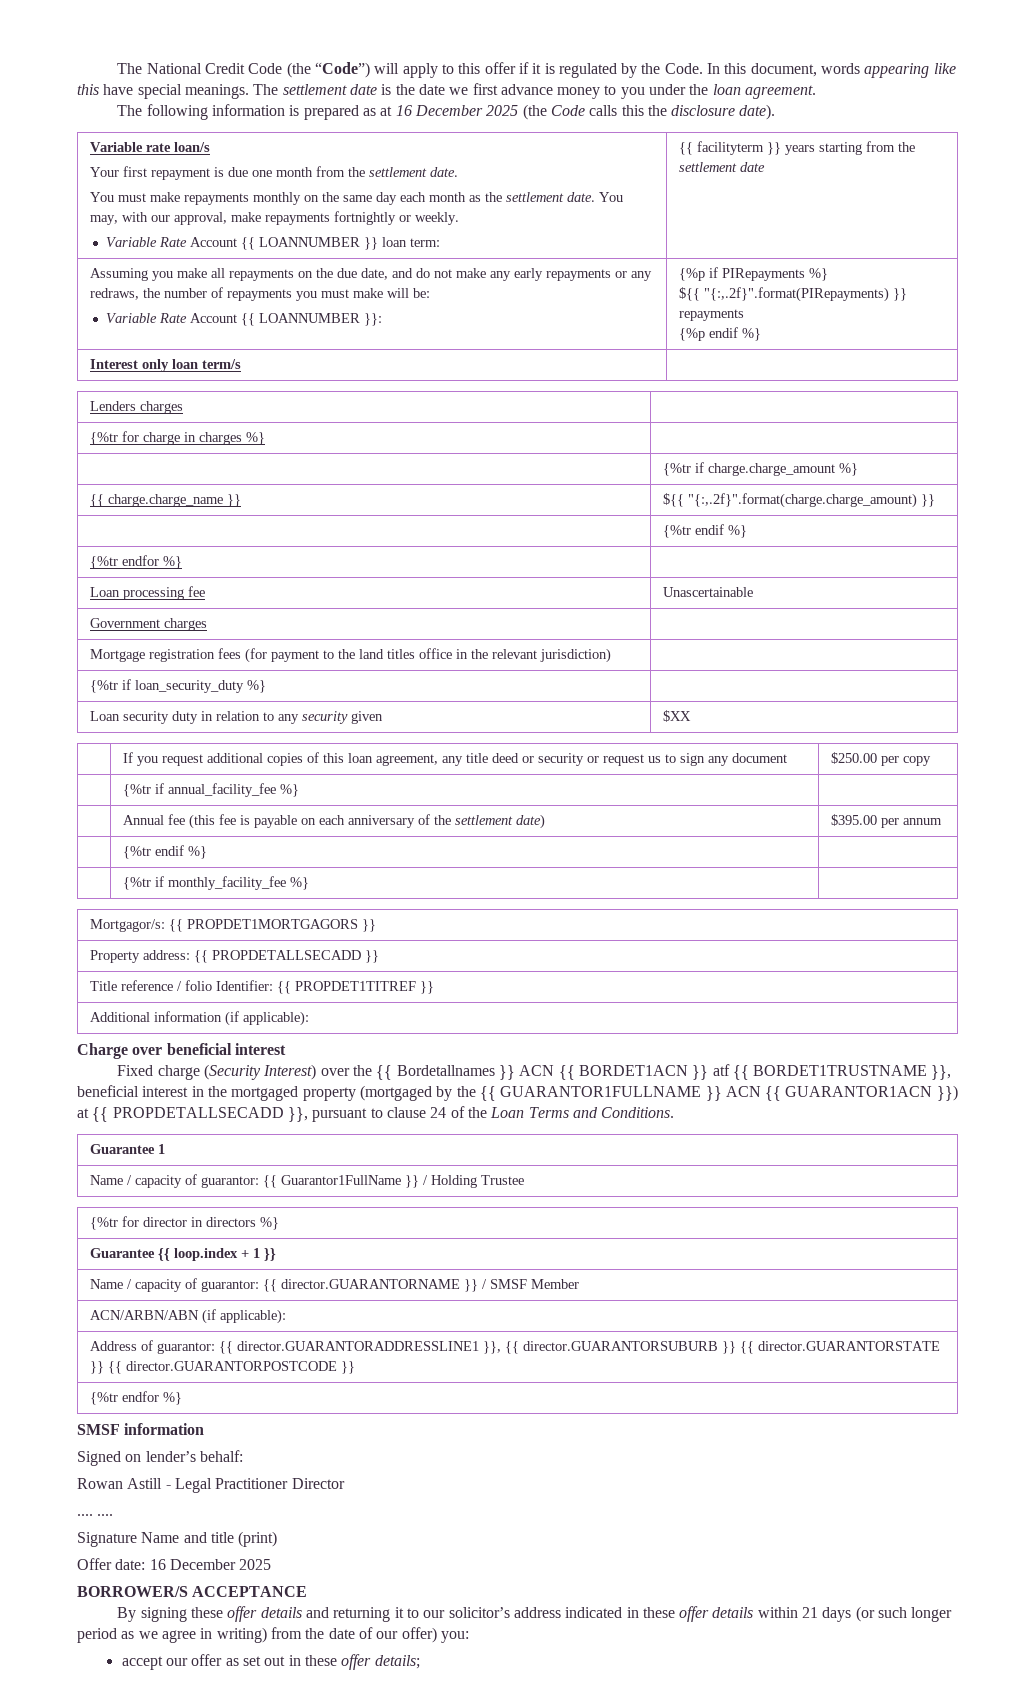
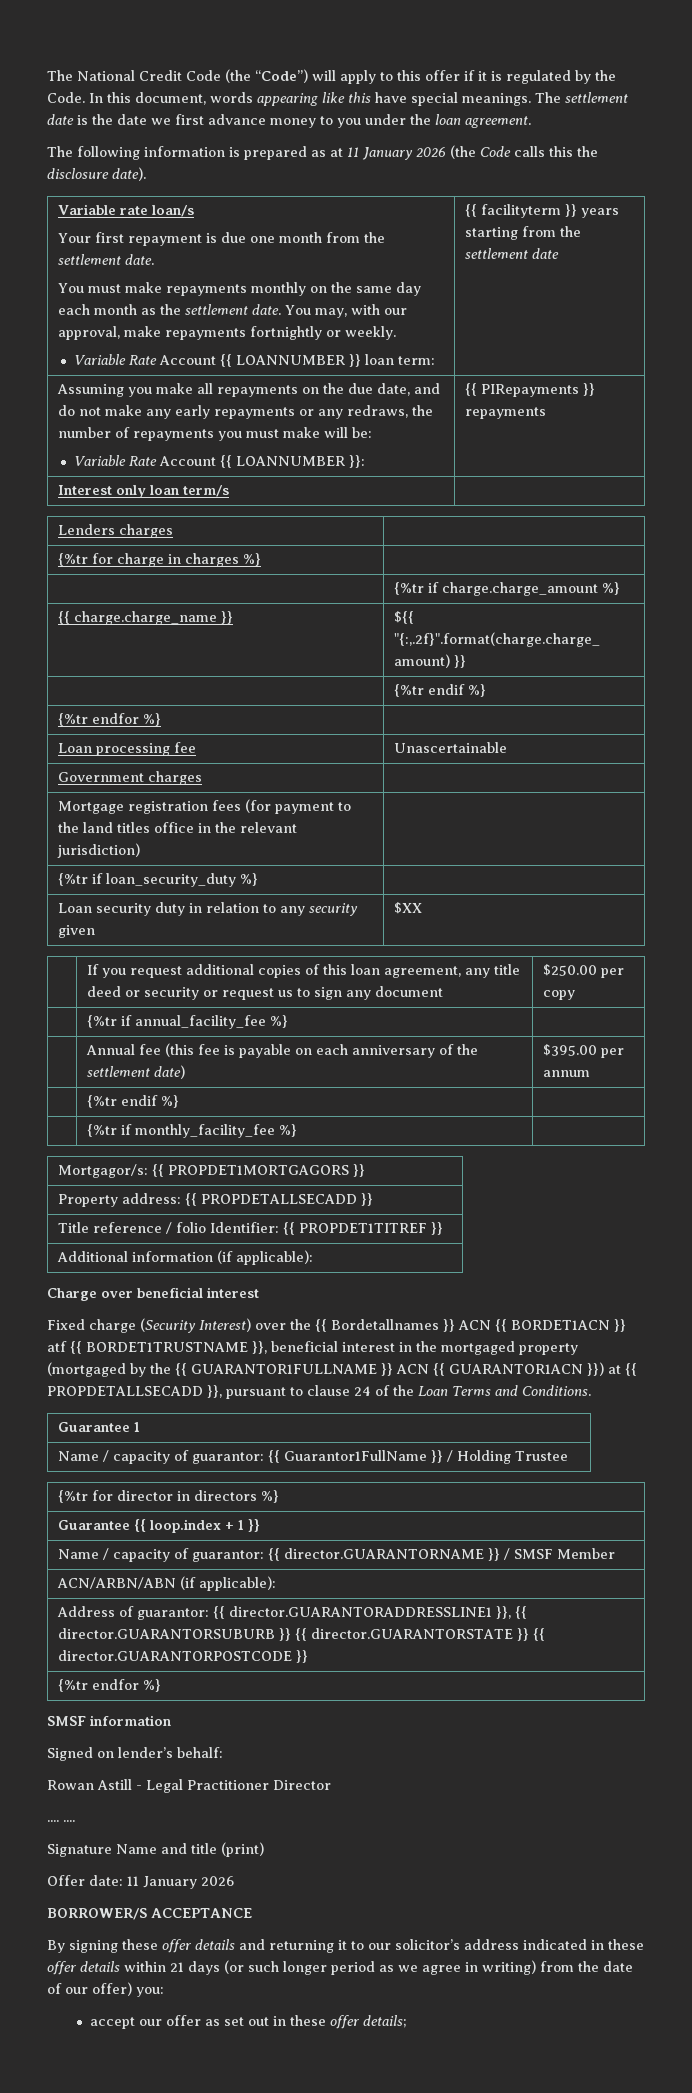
- The following information is prepared as at 16 December 2025 (the Code calls this the disclosure date).
+ The following information is prepared as at 11 January 2026 (the Code calls this the disclosure date).
- {%p if PIRepayments %}
- ${{ "{:,.2f}".format(PIRepayments) }} repayments
+ {{ PIRepayments }} repayments
- {%p endif %}
- Offer date: 16 December 2025
+ Offer date: 11 January 2026

